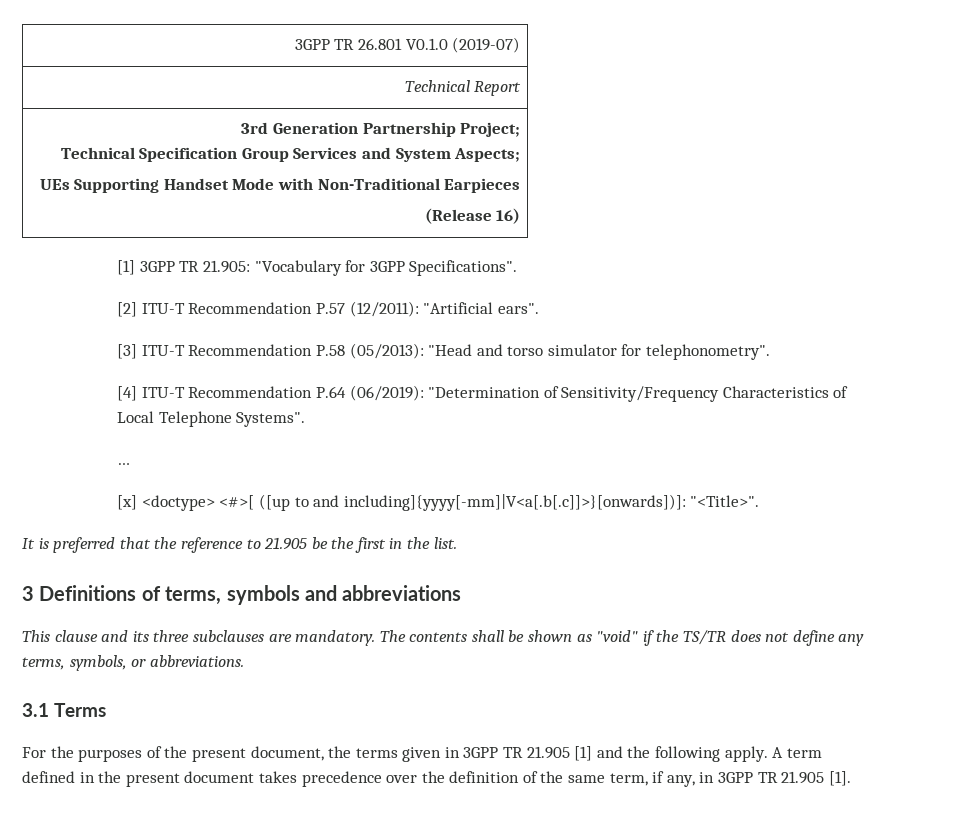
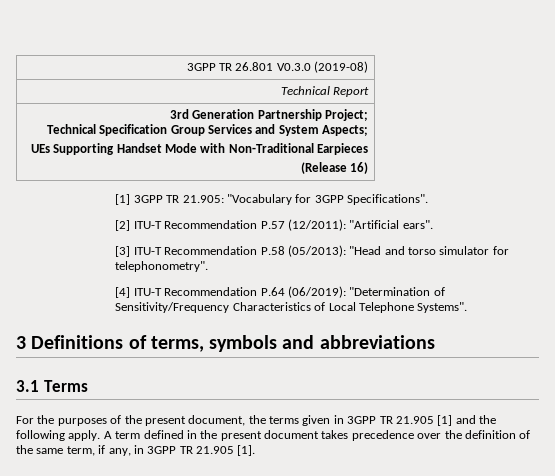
- 3GPP TR 26.801 V0.1.0 (2019-07)
+ 3GPP TR 26.801 V0.3.0 (2019-08)
- …
- [x] <doctype> <#>[ ([up to and including]{yyyy[-mm]|V<a[.b[.c]]>}[onwards])]: "<Title>".
- It is preferred that the reference to 21.905 be the first in the list.
- This clause and its three subclauses are mandatory. The contents shall be shown as "void" if the TS/TR does not define any terms, symbols, or abbreviations.

